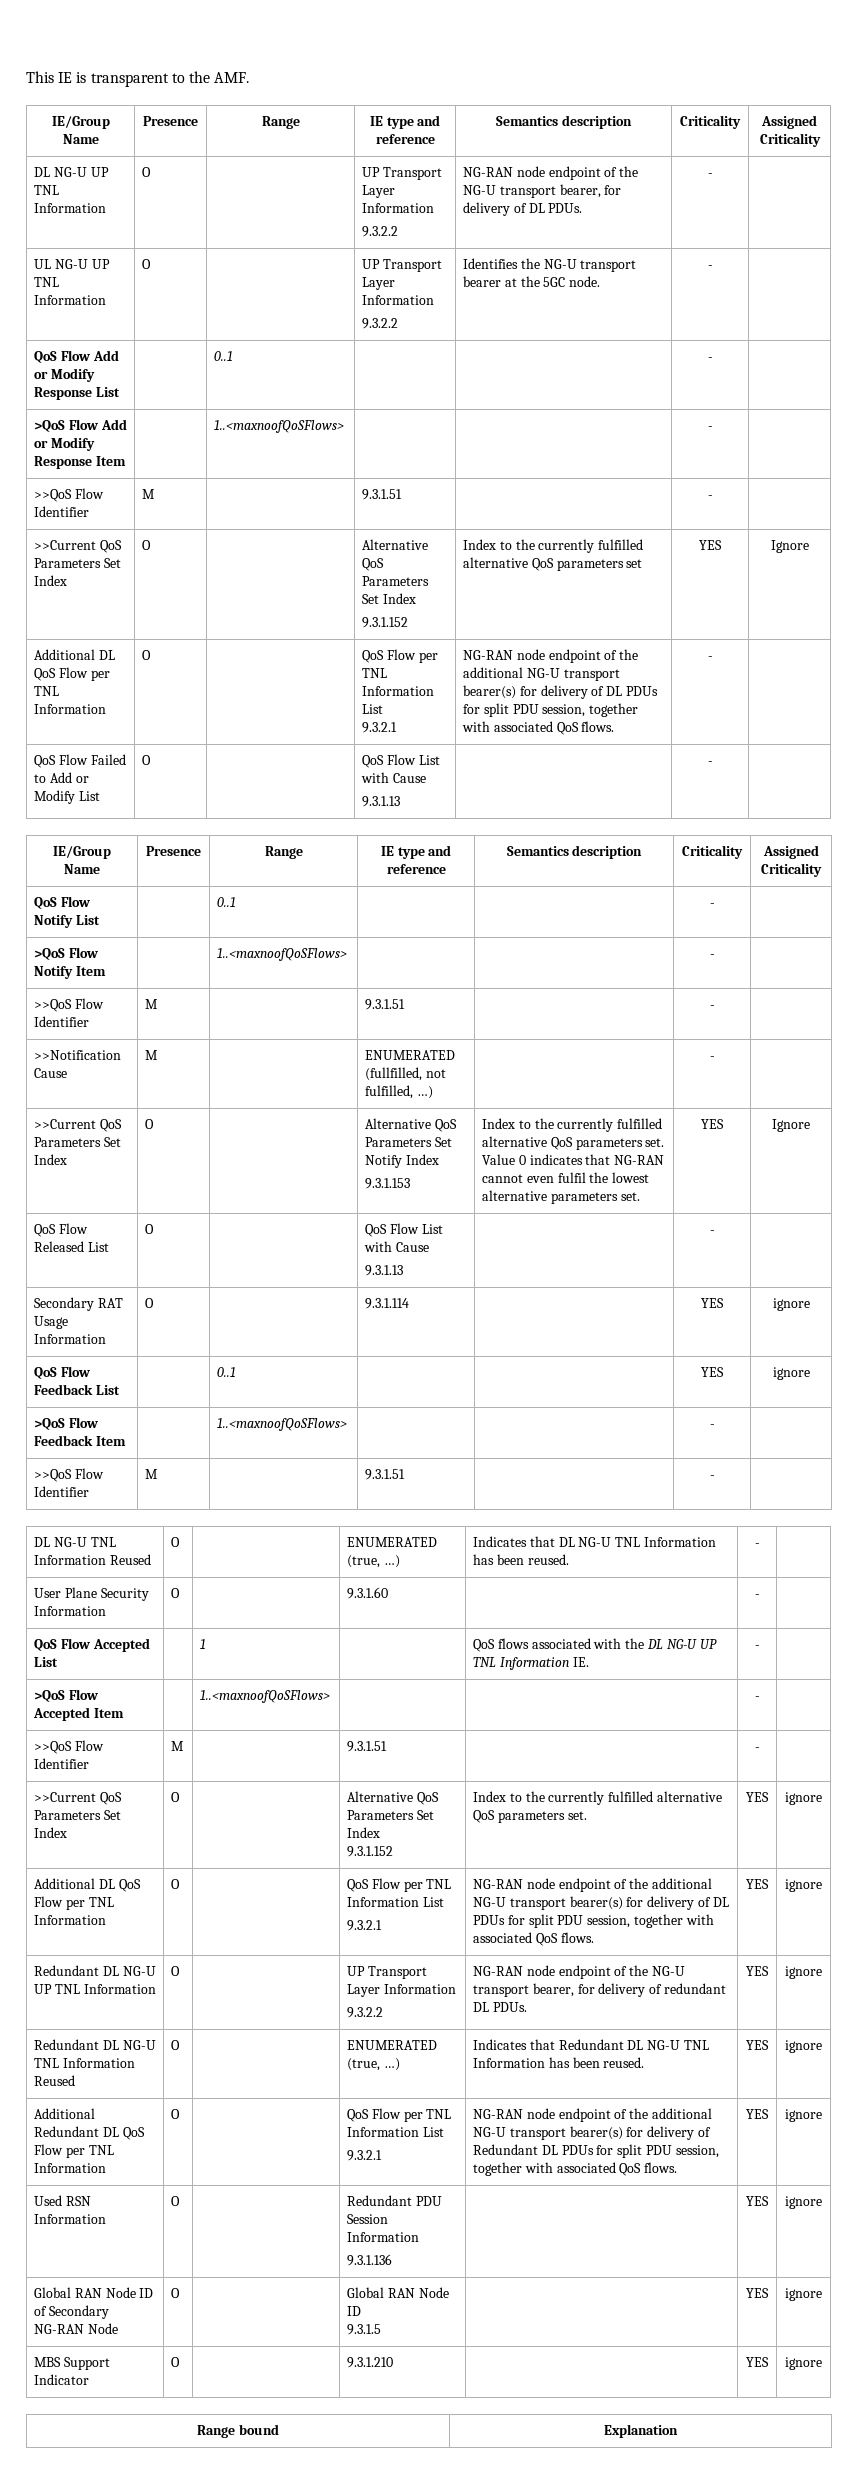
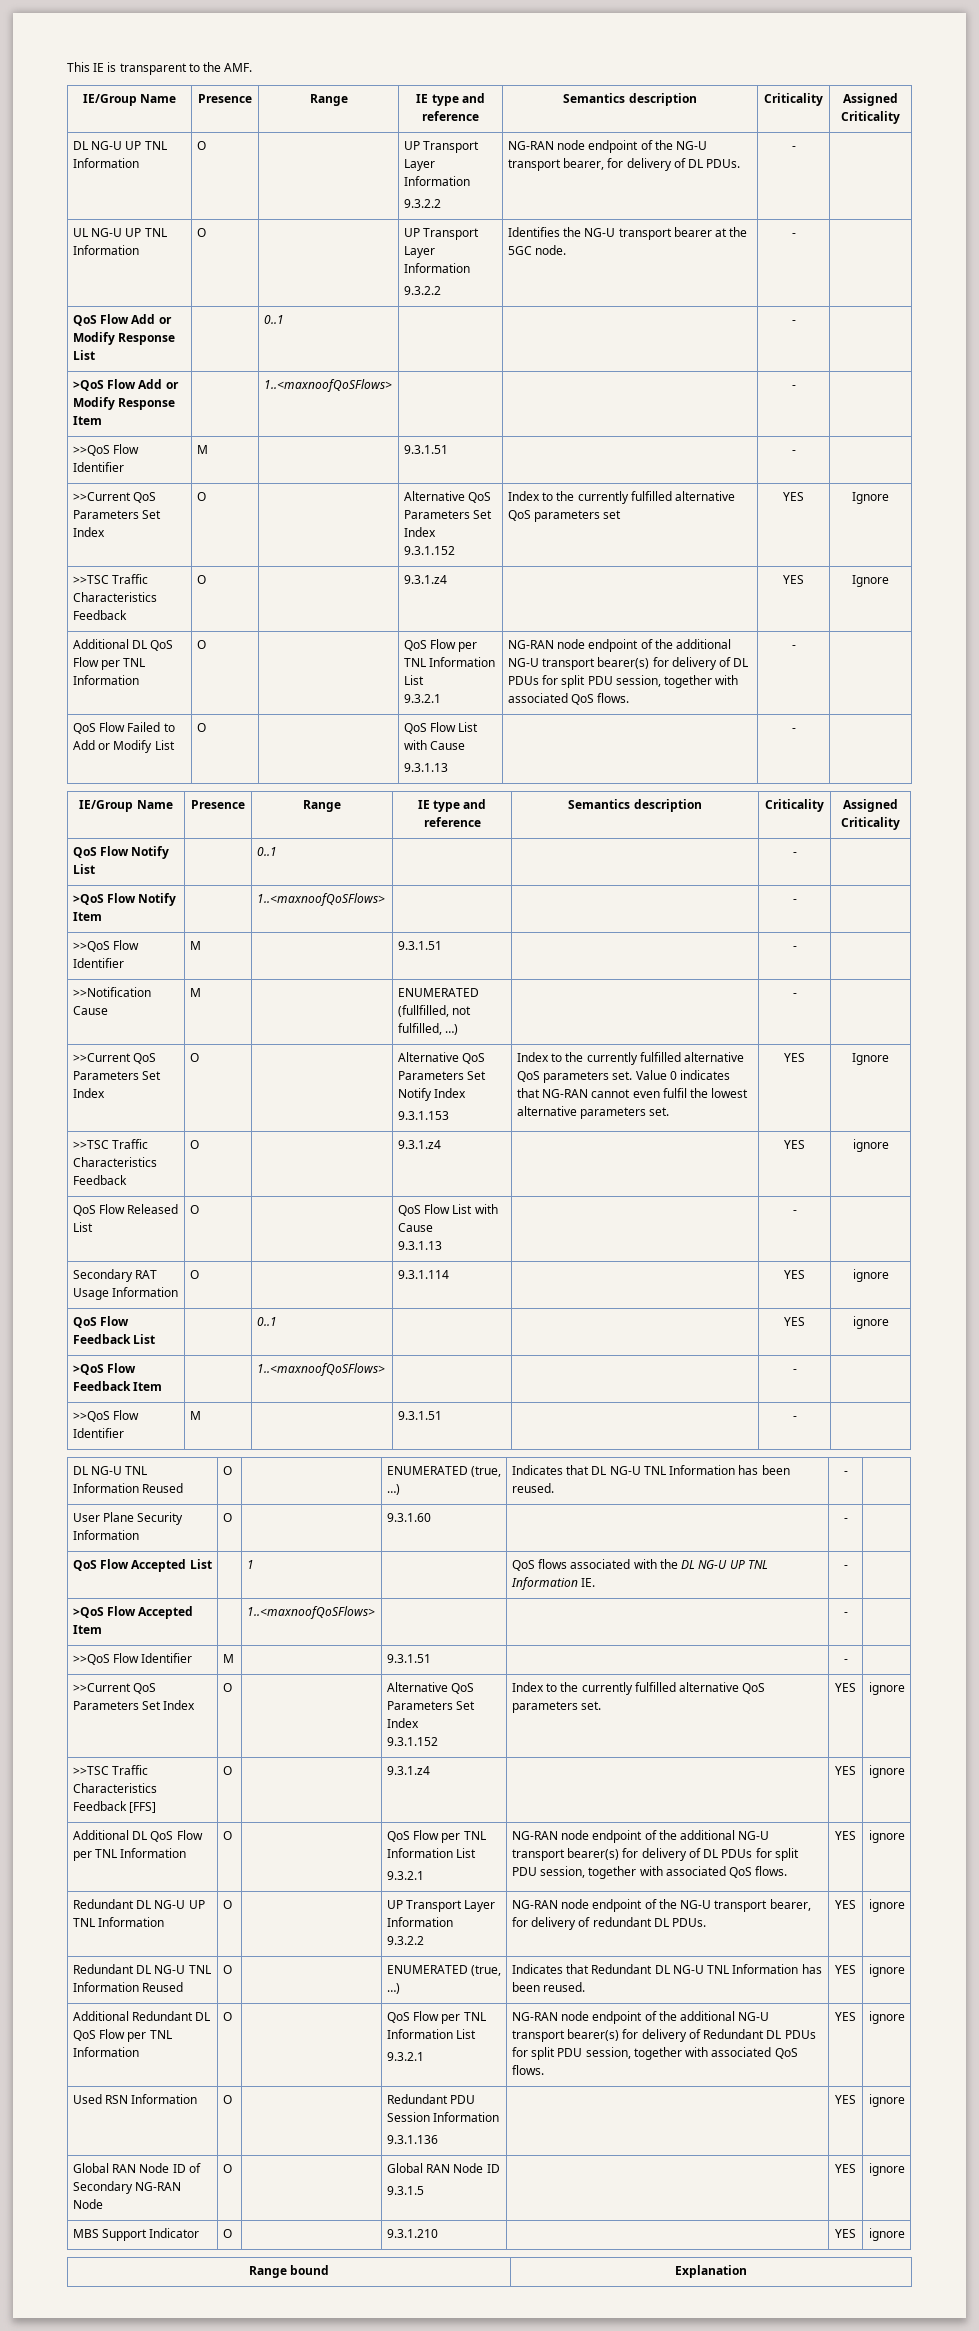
+ >>TSC Traffic Characteristics Feedback | O | | 9.3.1.z4 | | YES | Ignore
+ >>TSC Traffic Characteristics Feedback | O | | 9.3.1.z4 | | YES | ignore
+ >>TSC Traffic Characteristics Feedback [FFS] | O | | 9.3.1.z4 | | YES | ignore

